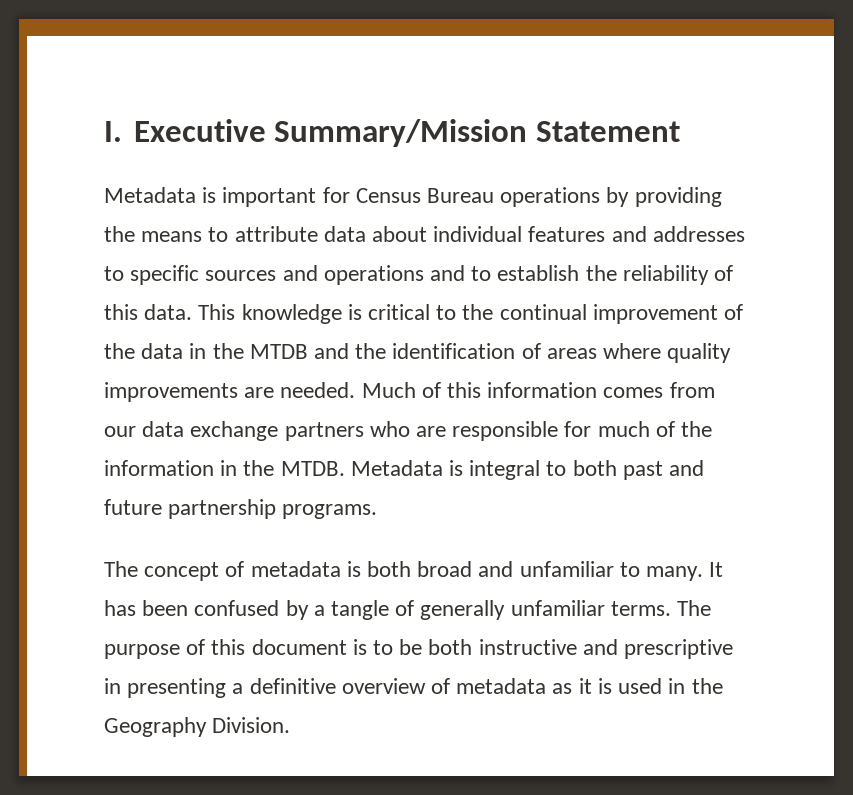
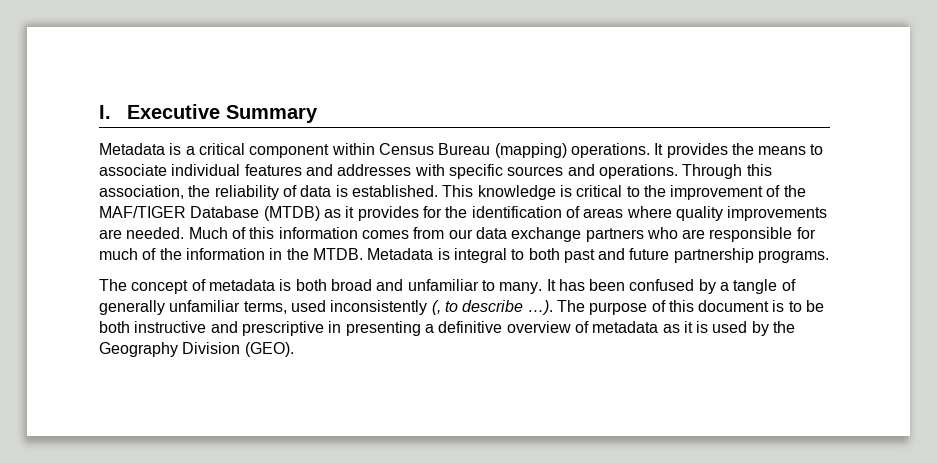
- I. Executive Summary/Mission Statement
- Metadata is important for Census Bureau operations by providing the means to attribute data about individual features and addresses to specific sources and operations and to establish the reliability of this data.
+ I. Executive Summary
+ Metadata is a critical component within Census Bureau (mapping) operations. It provides the means to associate individual features and addresses with specific sources and operations. Through this association, the reliability of data is established.
- This knowledge is critical to the continual improvement of the data in the MTDB and the identification of areas where quality improvements are needed.
+ This knowledge is critical to the improvement of the MAF/TIGER Database (MTDB) as it provides for the identification of areas where quality improvements are needed.
- It has been confused by a tangle of generally unfamiliar terms.
+ It has been confused by a tangle of generally unfamiliar terms, used inconsistently (, to describe …).
- The purpose of this document is to be both instructive and prescriptive in presenting a definitive overview of metadata as it is used in the Geography Division.
+ The purpose of this document is to be both instructive and prescriptive in presenting a definitive overview of metadata as it is used by the Geography Division (GEO).

